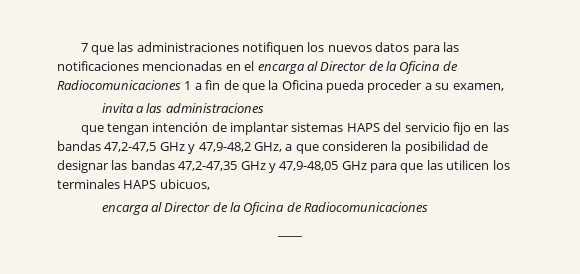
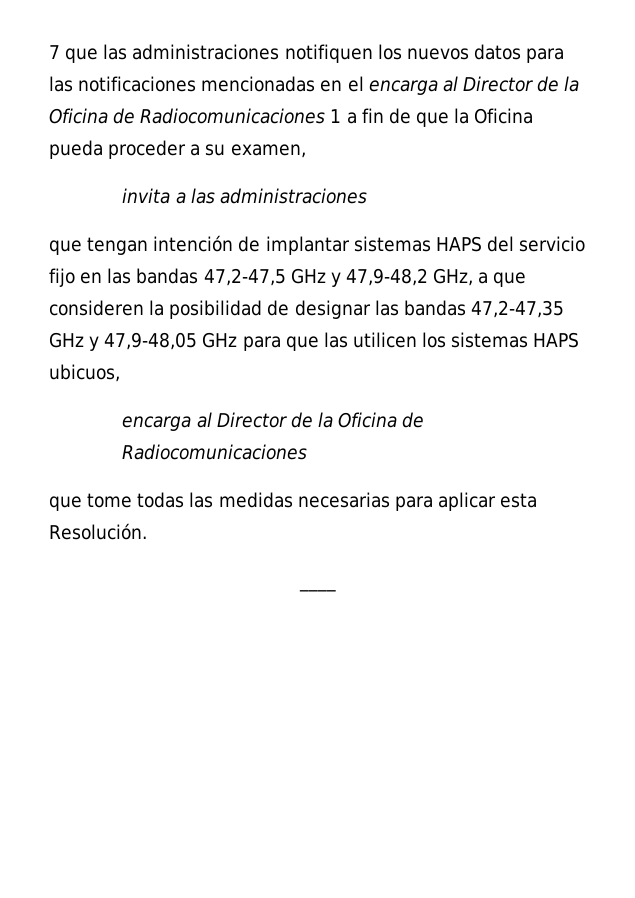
- que tengan intención de implantar sistemas HAPS del servicio fijo en las bandas 47,2-47,5 GHz y 47,9-48,2 GHz, a que consideren la posibilidad de designar las bandas 47,2-47,35 GHz y 47,9-48,05 GHz para que las utilicen los terminales HAPS ubicuos,
+ que tengan intención de implantar sistemas HAPS del servicio fijo en las bandas 47,2-47,5 GHz y 47,9-48,2 GHz, a que consideren la posibilidad de designar las bandas 47,2-47,35 GHz y 47,9-48,05 GHz para que las utilicen los sistemas HAPS ubicuos,
+ que tome todas las medidas necesarias para aplicar esta Resolución.

